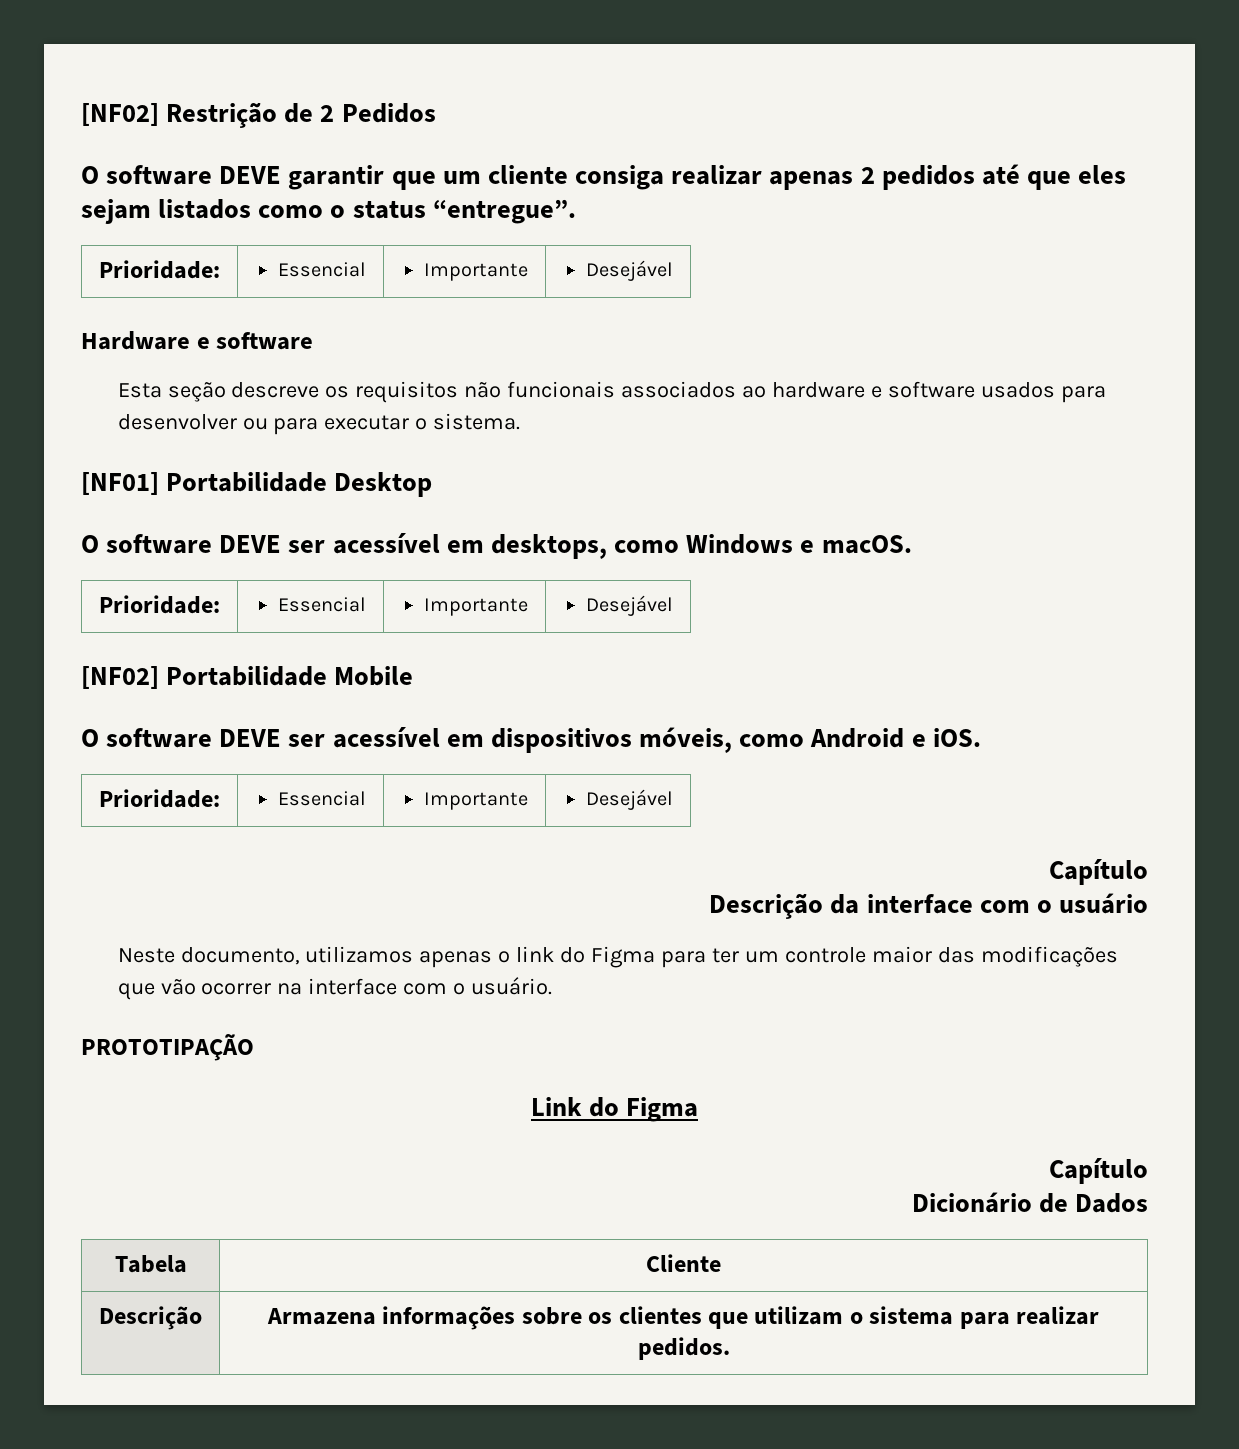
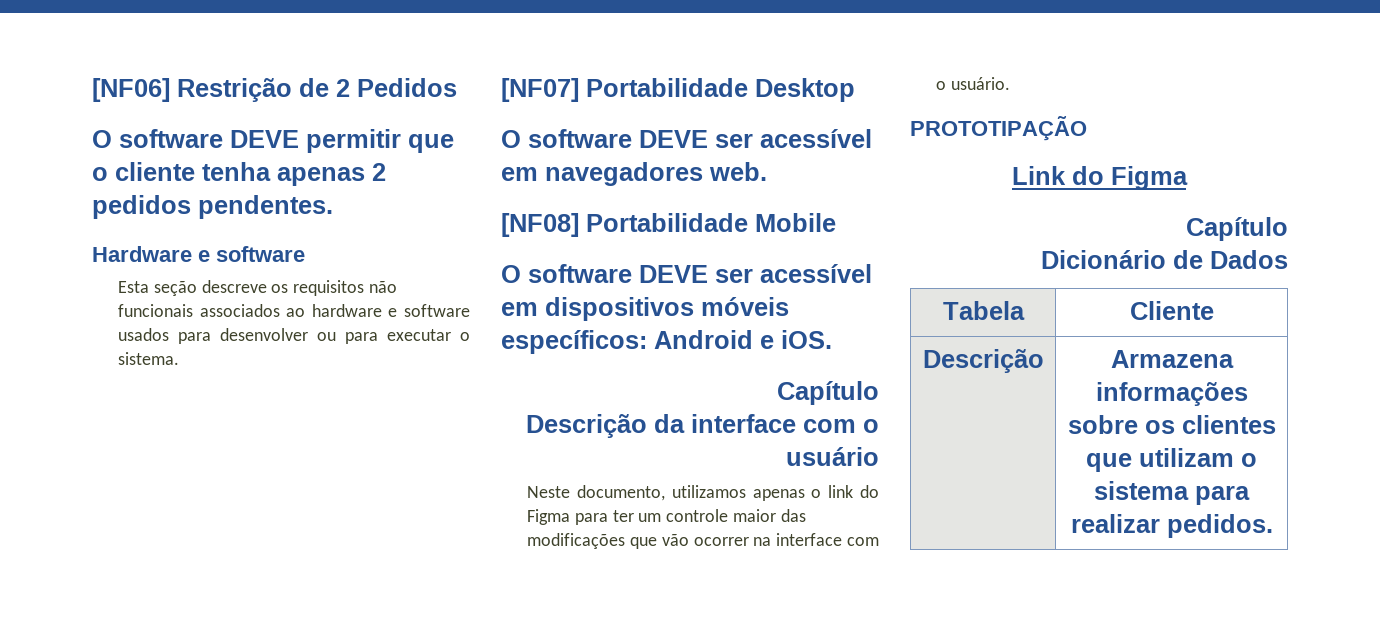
- [NF02] Restrição de 2 Pedidos
+ [NF06] Restrição de 2 Pedidos
- O software DEVE garantir que um cliente consiga realizar apenas 2 pedidos até que eles sejam listados como o status “entregue”.
- Prioridade: | Essencial | Importante | Desejável
+ O software DEVE permitir que o cliente tenha apenas 2 pedidos pendentes.
- [NF01] Portabilidade Desktop
+ [NF07] Portabilidade Desktop
- O software DEVE ser acessível em desktops, como Windows e macOS.
- Prioridade: | Essencial | Importante | Desejável
- [NF02] Portabilidade Mobile
+ O software DEVE ser acessível em navegadores web.
+ [NF08] Portabilidade Mobile
- O software DEVE ser acessível em dispositivos móveis, como Android e iOS.
- Prioridade: | Essencial | Importante | Desejável
+ O software DEVE ser acessível em dispositivos móveis específicos: Android e iOS.

